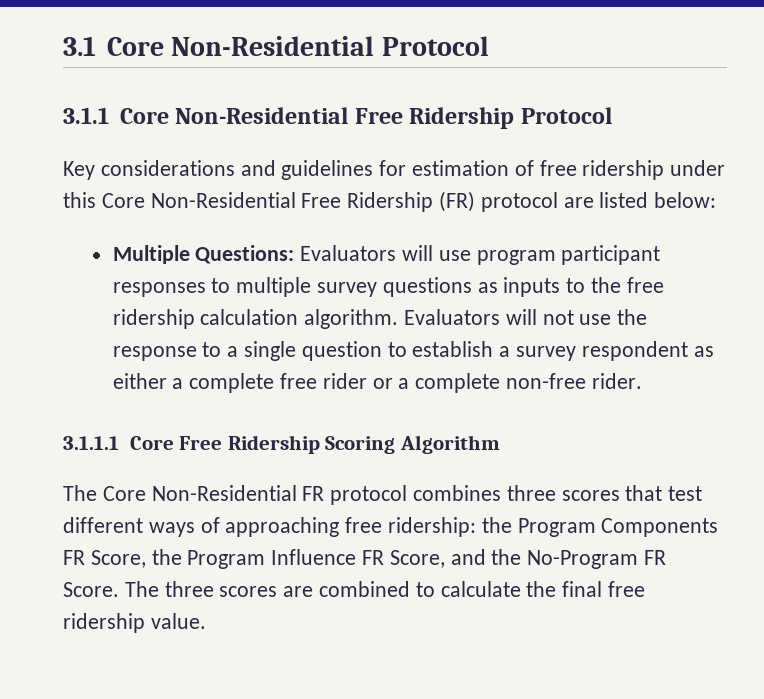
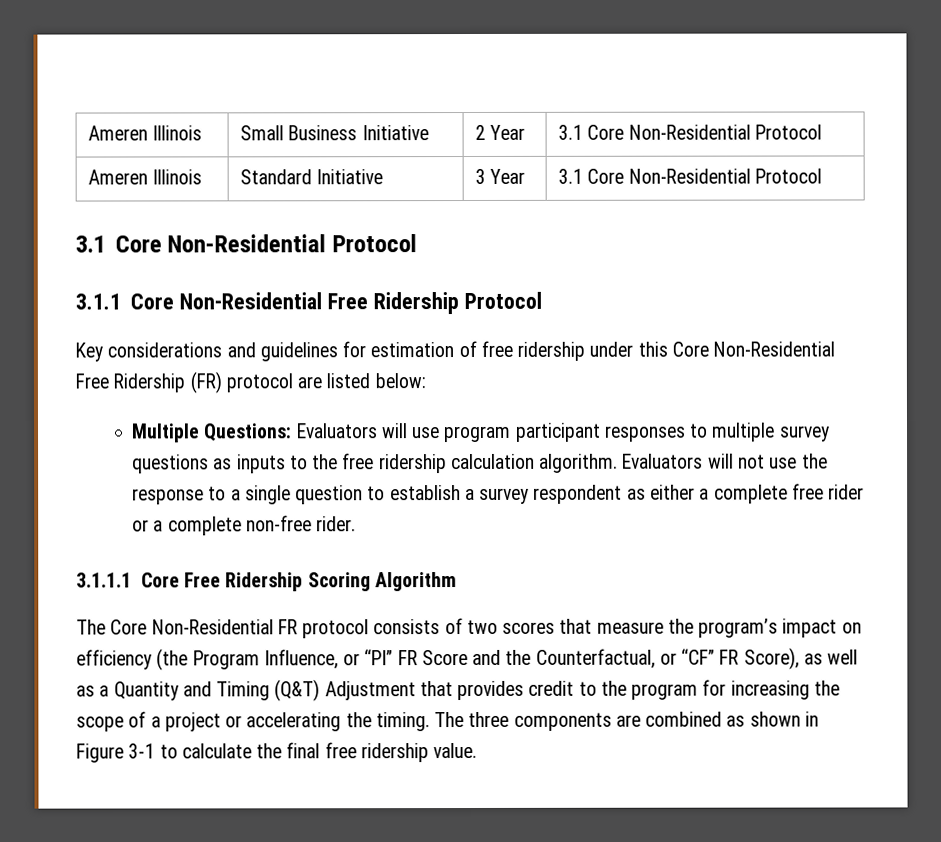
+ Ameren Illinois | Small Business Initiative | 2 Year | 3.1 Core Non-Residential Protocol
+ Ameren Illinois | Standard Initiative | 3 Year | 3.1 Core Non-Residential Protocol
- The Core Non-Residential FR protocol combines three scores that test different ways of approaching free ridership: the Program Components FR Score, the Program Influence FR Score, and the No-Program FR Score.
+ The Core Non-Residential FR protocol consists of two scores that measure the program’s impact on efficiency (the Program Influence, or “PI” FR Score and the Counterfactual, or “CF” FR Score), as well as a Quantity and Timing (Q&T) Adjustment that provides credit to the program for increasing the scope of a project or accelerating the timing.
- The three scores are combined to calculate the final free ridership value.
+ The three components are combined as shown in Figure 3-1 to calculate the final free ridership value.

